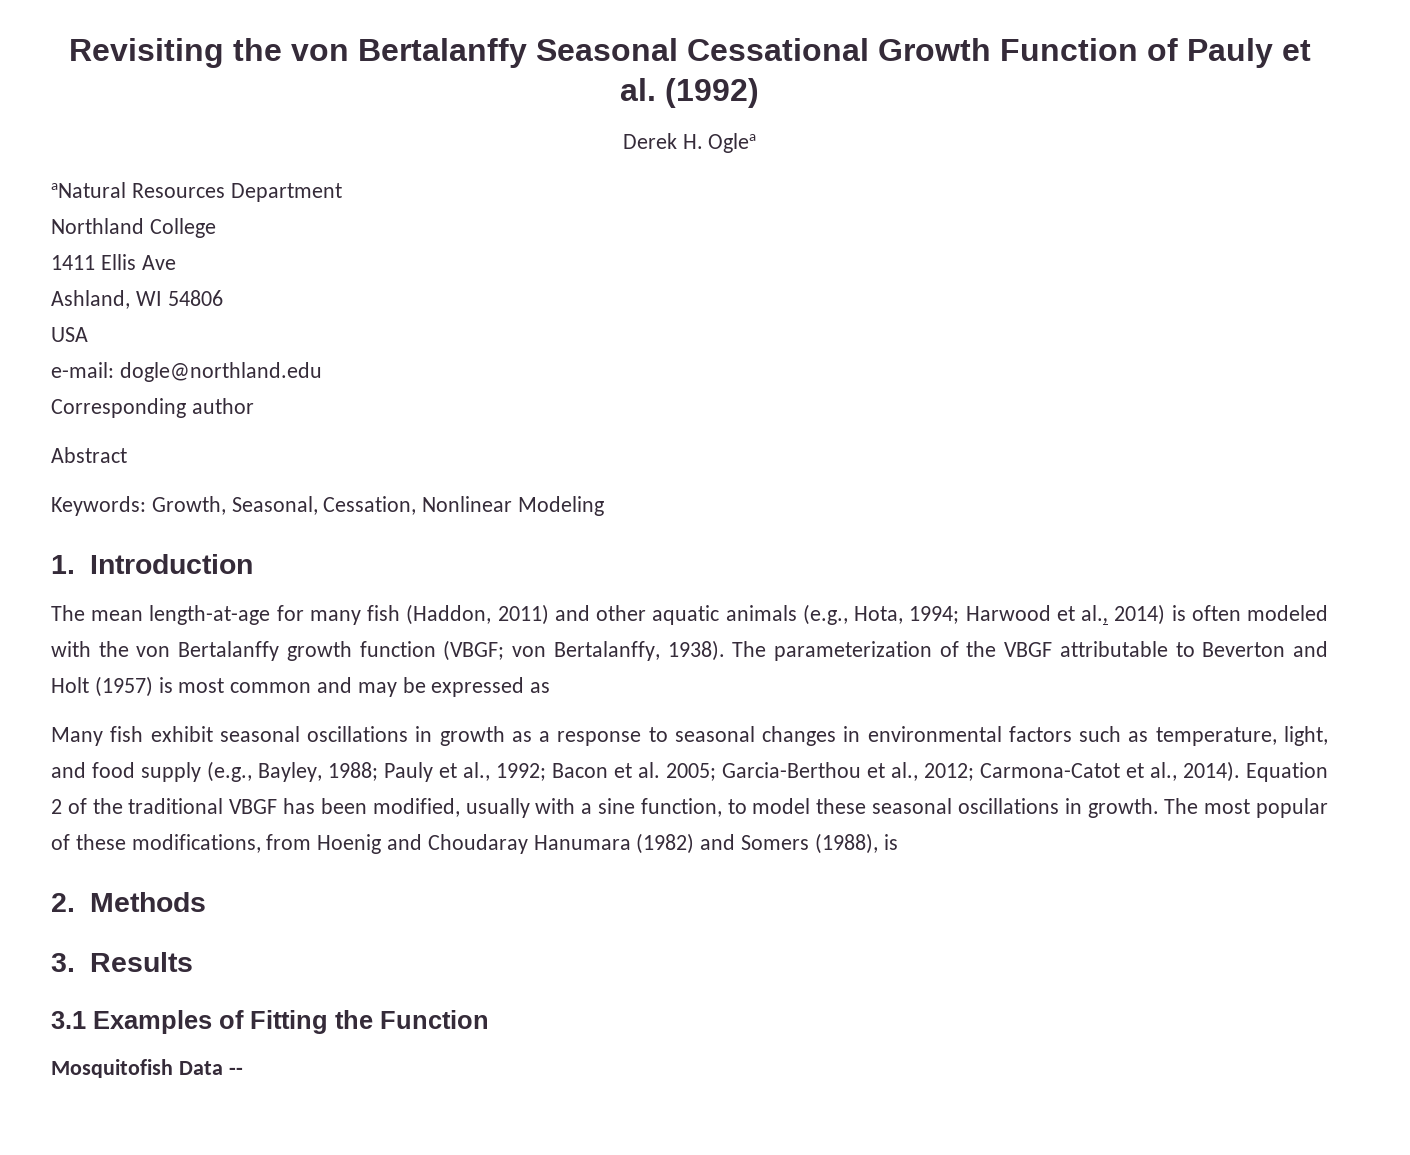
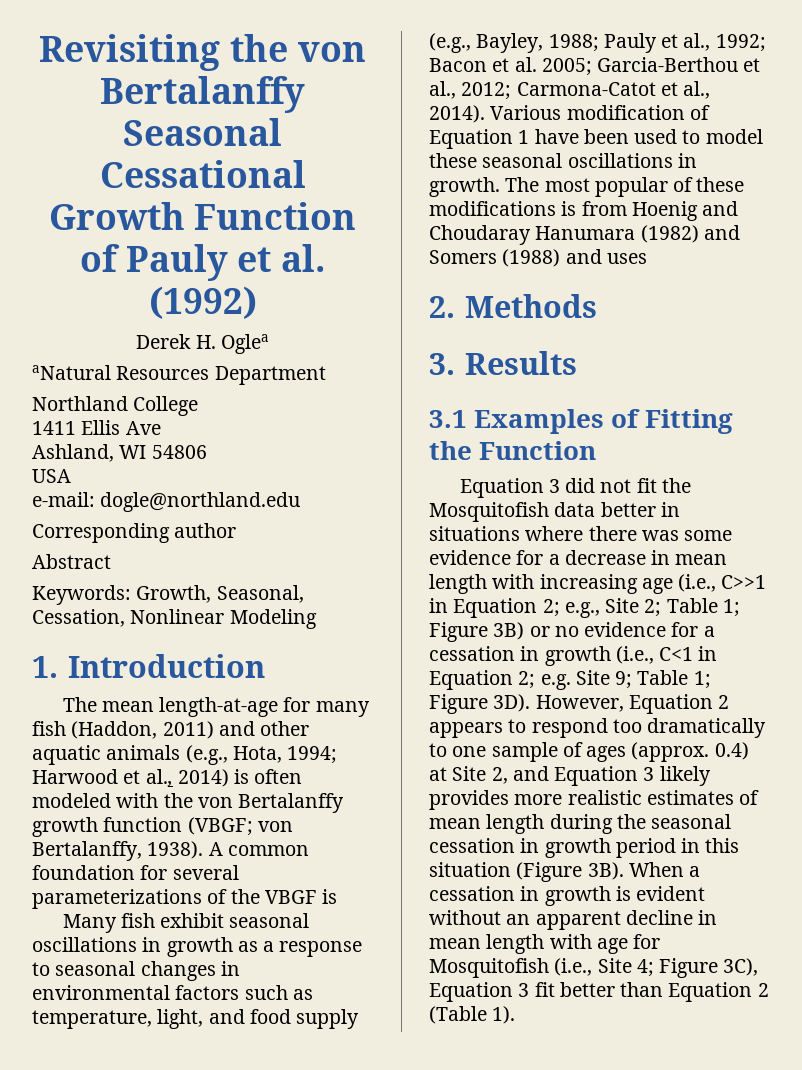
- The parameterization of the VBGF attributable to Beverton and Holt (1957) is most common and may be expressed as
+ A common foundation for several parameterizations of the VBGF is
- Equation 2 of the traditional VBGF has been modified, usually with a sine function, to model these seasonal oscillations in growth.
+ Various modification of Equation 1 have been used to model these seasonal oscillations in growth.
- The most popular of these modifications, from Hoenig and Choudaray Hanumara (1982) and Somers (1988), is
+ The most popular of these modifications is from Hoenig and Choudaray Hanumara (1982) and Somers (1988) and uses
- Mosquitofish Data --
+ Equation 3 did not fit the Mosquitofish data better in situations where there was some evidence for a decrease in mean length with increasing age (i.e., C>>1 in Equation 2; e.g., Site 2; Table 1; Figure 3B) or no evidence for a cessation in growth (i.e., C<1 in Equation 2; e.g. Site 9; Table 1; Figure 3D). However, Equation 2 appears to respond too dramatically to one sample of ages (approx. 0.4) at Site 2, and Equation 3 likely provides more realistic estimates of mean length during the seasonal cessation in growth period in this situation (Figure 3B). When a cessation in growth is evident without an apparent decline in mean length with age for Mosquitofish (i.e., Site 4; Figure 3C), Equation 3 fit better than Equation 2 (Table 1).

